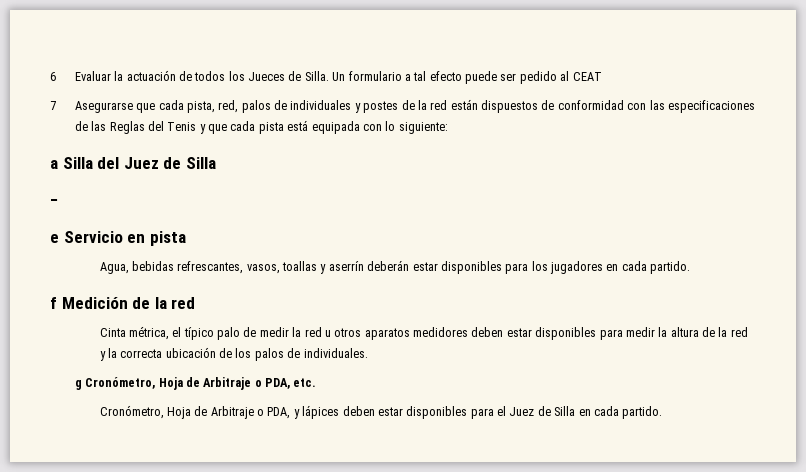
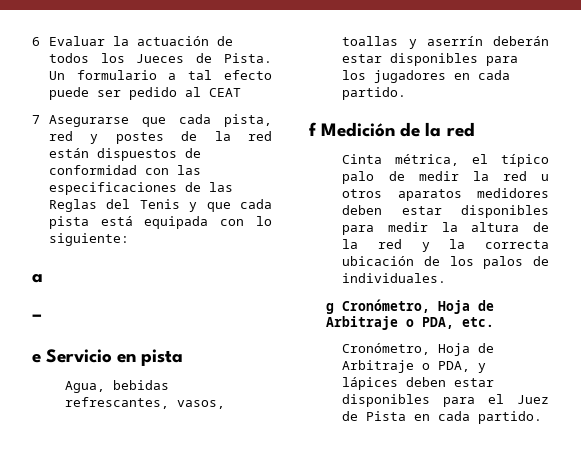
- 6 Evaluar la actuación de todos los Jueces de Silla.
+ 6 Evaluar la actuación de todos los Jueces de Pista.
- 7 Asegurarse que cada pista, red, palos de individuales y postes de la red están dispuestos de conformidad con las especificaciones de las Reglas del Tenis y que cada pista está equipada con lo siguiente:
- a Silla del Juez de Silla
+ 7 Asegurarse que cada pista, red y postes de la red están dispuestos de conformidad con las especificaciones de las Reglas del Tenis y que cada pista está equipada con lo siguiente:
+ a
- Cronómetro, Hoja de Arbitraje o PDA, y lápices deben estar disponibles para el Juez de Silla en cada partido.
+ Cronómetro, Hoja de Arbitraje o PDA, y lápices deben estar disponibles para el Juez de Pista en cada partido.

